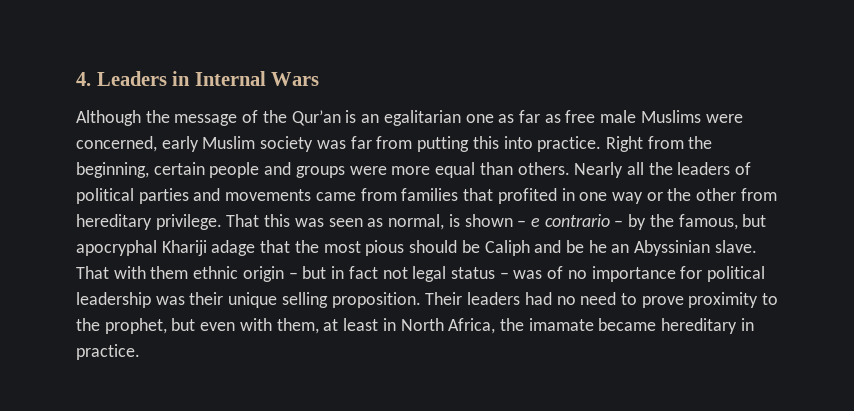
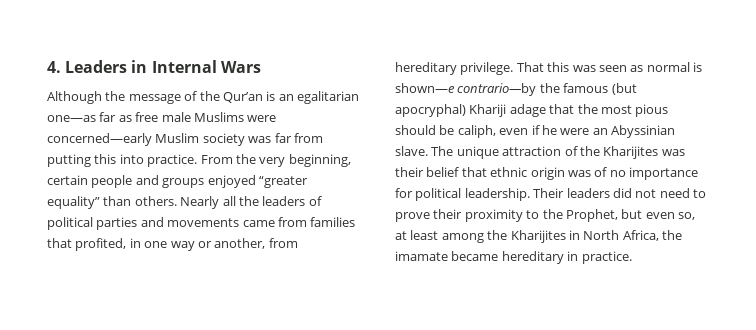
- Although the message of the Qur’an is an egalitarian one as far as free male Muslims were concerned, early Muslim society was far from putting this into practice.
+ Although the message of the Qur’an is an egalitarian one—as far as free male Muslims were concerned—early Muslim society was far from putting this into practice.
- Right from the beginning, certain people and groups were more equal than others.
+ From the very beginning, certain people and groups enjoyed “greater equality” than others.
- Nearly all the leaders of political parties and movements came from families that profited in one way or the other from hereditary privilege.
+ Nearly all the leaders of political parties and movements came from families that profited, in one way or another, from hereditary privilege.
- That this was seen as normal, is shown – e contrario – by the famous, but apocryphal Khariji adage that the most pious should be Caliph and be he an Abyssinian slave. That with them ethnic origin – but in fact not legal status – was of no importance for political leadership was their unique selling proposition. Their leaders had no need to prove proximity to the prophet, but even with them, at least in North Africa, the imamate became hereditary in practice.
+ That this was seen as normal is shown—e contrario—by the famous (but apocryphal) Khariji adage that the most pious should be caliph, even if he were an Abyssinian slave. The unique attraction of the Kharijites was their belief that ethnic origin was of no importance for political leadership. Their leaders did not need to prove their proximity to the Prophet, but even so, at least among the Kharijites in North Africa, the imamate became hereditary in practice.

